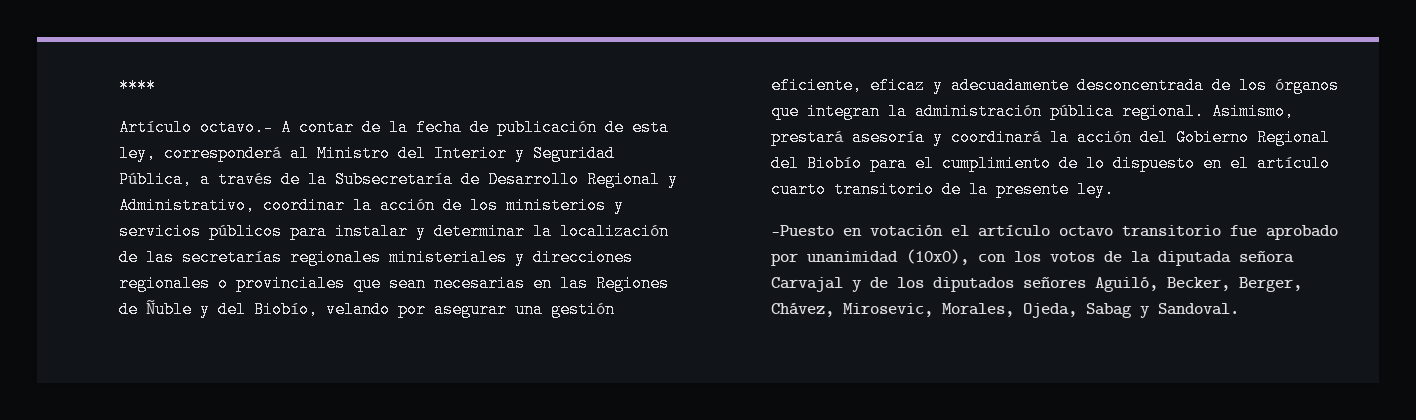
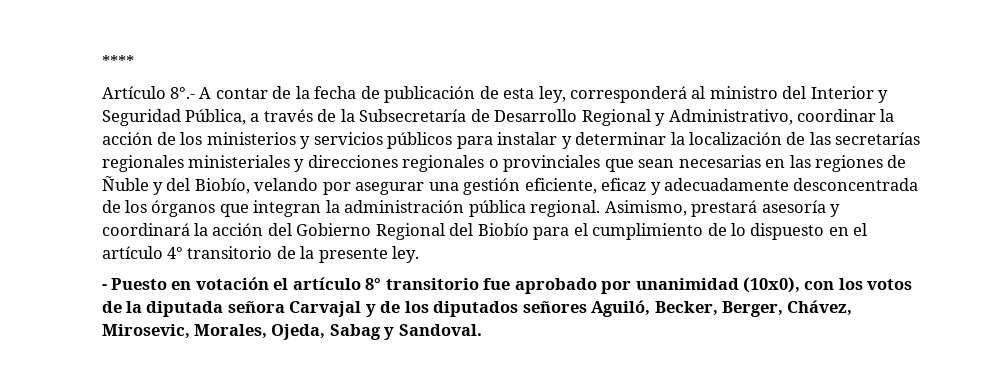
- Artículo octavo.- A contar de la fecha de publicación de esta ley, corresponderá al Ministro del Interior y Seguridad Pública, a través de la Subsecretaría de Desarrollo Regional y Administrativo, coordinar la acción de los ministerios y servicios públicos para instalar y determinar la localización de las secretarías regionales ministeriales y direcciones regionales o provinciales que sean necesarias en las Regiones de Ñuble y del Biobío, velando por asegurar una gestión eficiente, eficaz y adecuadamente desconcentrada de los órganos que integran la administración pública regional.
+ Artículo 8°.- A contar de la fecha de publicación de esta ley, corresponderá al ministro del Interior y Seguridad Pública, a través de la Subsecretaría de Desarrollo Regional y Administrativo, coordinar la acción de los ministerios y servicios públicos para instalar y determinar la localización de las secretarías regionales ministeriales y direcciones regionales o provinciales que sean necesarias en las regiones de Ñuble y del Biobío, velando por asegurar una gestión eficiente, eficaz y adecuadamente desconcentrada de los órganos que integran la administración pública regional.
- Asimismo, prestará asesoría y coordinará la acción del Gobierno Regional del Biobío para el cumplimiento de lo dispuesto en el artículo cuarto transitorio de la presente ley.
+ Asimismo, prestará asesoría y coordinará la acción del Gobierno Regional del Biobío para el cumplimiento de lo dispuesto en el artículo 4° transitorio de la presente ley.
- -Puesto en votación el artículo octavo transitorio fue aprobado por unanimidad (10x0), con los votos de la diputada señora Carvajal y de los diputados señores Aguiló, Becker, Berger, Chávez, Mirosevic, Morales, Ojeda, Sabag y Sandoval.
+ - Puesto en votación el artículo 8° transitorio fue aprobado por unanimidad (10x0), con los votos de la diputada señora Carvajal y de los diputados señores Aguiló, Becker, Berger, Chávez, Mirosevic, Morales, Ojeda, Sabag y Sandoval.

